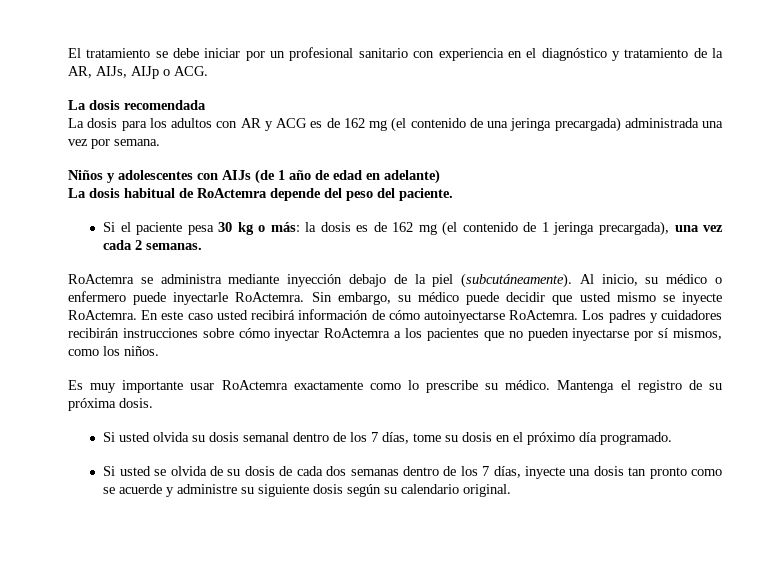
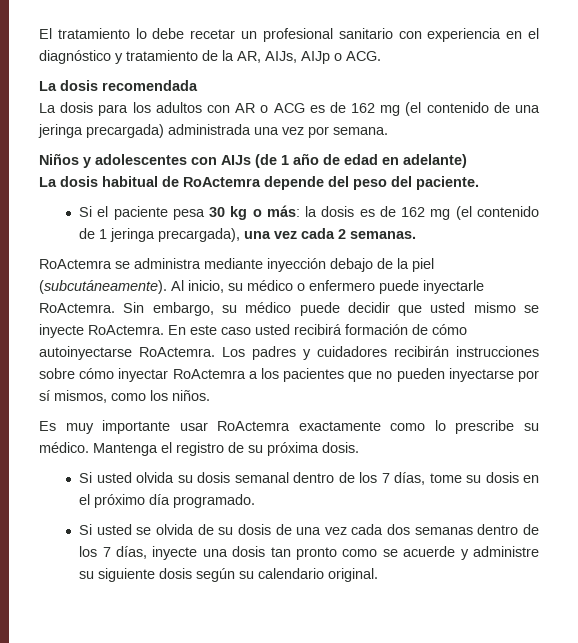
- El tratamiento se debe iniciar por un profesional sanitario con experiencia en el diagnóstico y tratamiento de la AR, AIJs, AIJp o ACG.
+ El tratamiento lo debe recetar un profesional sanitario con experiencia en el diagnóstico y tratamiento de la AR, AIJs, AIJp o ACG.
- La dosis para los adultos con AR y ACG es de 162 mg (el contenido de una jeringa precargada) administrada una vez por semana.
+ La dosis para los adultos con AR o ACG es de 162 mg (el contenido de una jeringa precargada) administrada una vez por semana.
- En este caso usted recibirá información de cómo autoinyectarse RoActemra.
+ En este caso usted recibirá formación de cómo autoinyectarse RoActemra.
- Si usted se olvida de su dosis de cada dos semanas dentro de los 7 días, inyecte una dosis tan pronto como se acuerde y administre su siguiente dosis según su calendario original.
+ Si usted se olvida de su dosis de una vez cada dos semanas dentro de los 7 días, inyecte una dosis tan pronto como se acuerde y administre su siguiente dosis según su calendario original.

